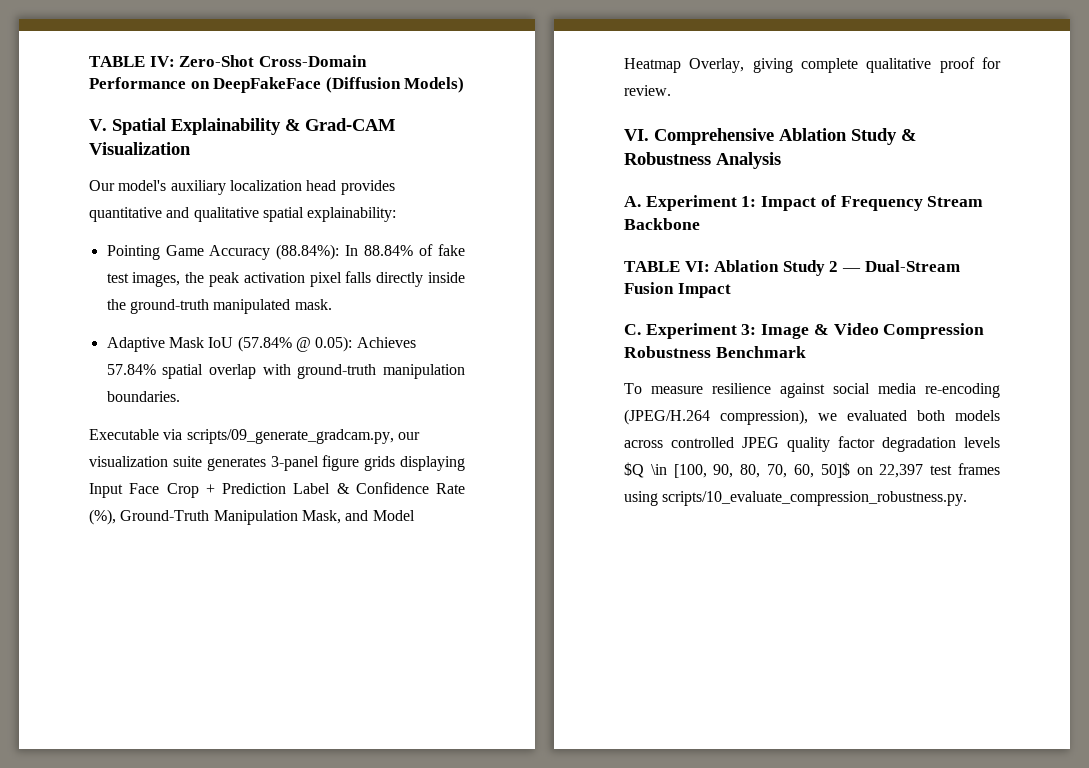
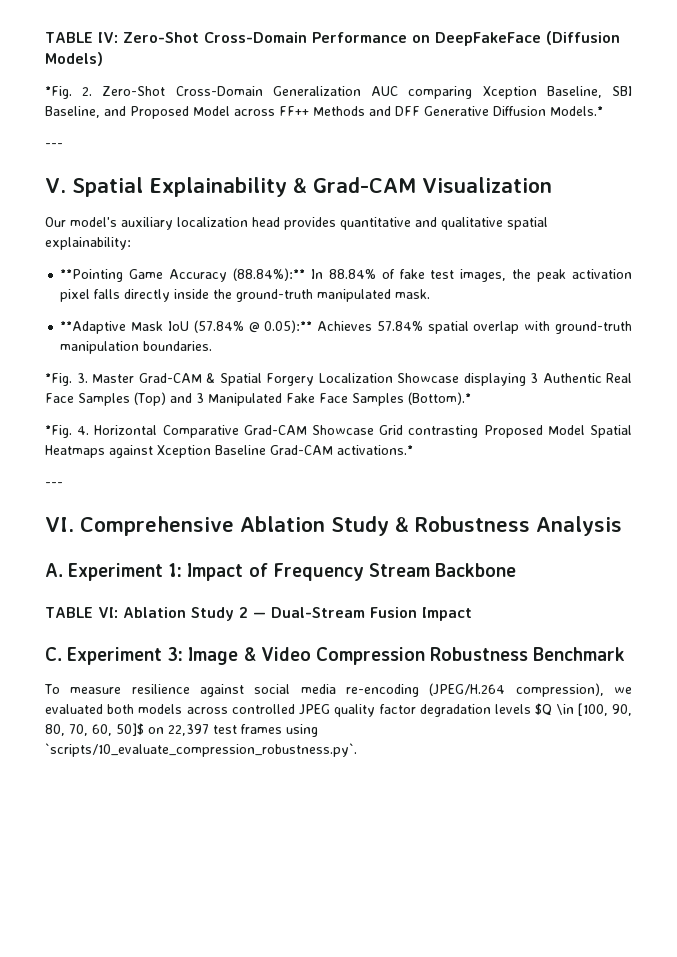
+ *Fig. 2. Zero-Shot Cross-Domain Generalization AUC comparing Xception Baseline, SBI Baseline, and Proposed Model across FF++ Methods and DFF Generative Diffusion Models.*
+ ---
- Pointing Game Accuracy (88.84%): In 88.84% of fake test images, the peak activation pixel falls directly inside the ground-truth manipulated mask.
+ **Pointing Game Accuracy (88.84%):** In 88.84% of fake test images, the peak activation pixel falls directly inside the ground-truth manipulated mask.
- Adaptive Mask IoU (57.84% @ 0.05): Achieves 57.84% spatial overlap with ground-truth manipulation boundaries.
+ **Adaptive Mask IoU (57.84% @ 0.05):** Achieves 57.84% spatial overlap with ground-truth manipulation boundaries.
- Executable via scripts/09_generate_gradcam.py, our visualization suite generates 3-panel figure grids displaying Input Face Crop + Prediction Label & Confidence Rate (%), Ground-Truth Manipulation Mask, and Model Heatmap Overlay, giving complete qualitative proof for review.
+ *Fig. 3. Master Grad-CAM & Spatial Forgery Localization Showcase displaying 3 Authentic Real Face Samples (Top) and 3 Manipulated Fake Face Samples (Bottom).*
+ *Fig. 4. Horizontal Comparative Grad-CAM Showcase Grid contrasting Proposed Model Spatial Heatmaps against Xception Baseline Grad-CAM activations.*
+ ---
- To measure resilience against social media re-encoding (JPEG/H.264 compression), we evaluated both models across controlled JPEG quality factor degradation levels $Q \in [100, 90, 80, 70, 60, 50]$ on 22,397 test frames using scripts/10_evaluate_compression_robustness.py.
+ To measure resilience against social media re-encoding (JPEG/H.264 compression), we evaluated both models across controlled JPEG quality factor degradation levels $Q \in [100, 90, 80, 70, 60, 50]$ on 22,397 test frames using `scripts/10_evaluate_compression_robustness.py`.

